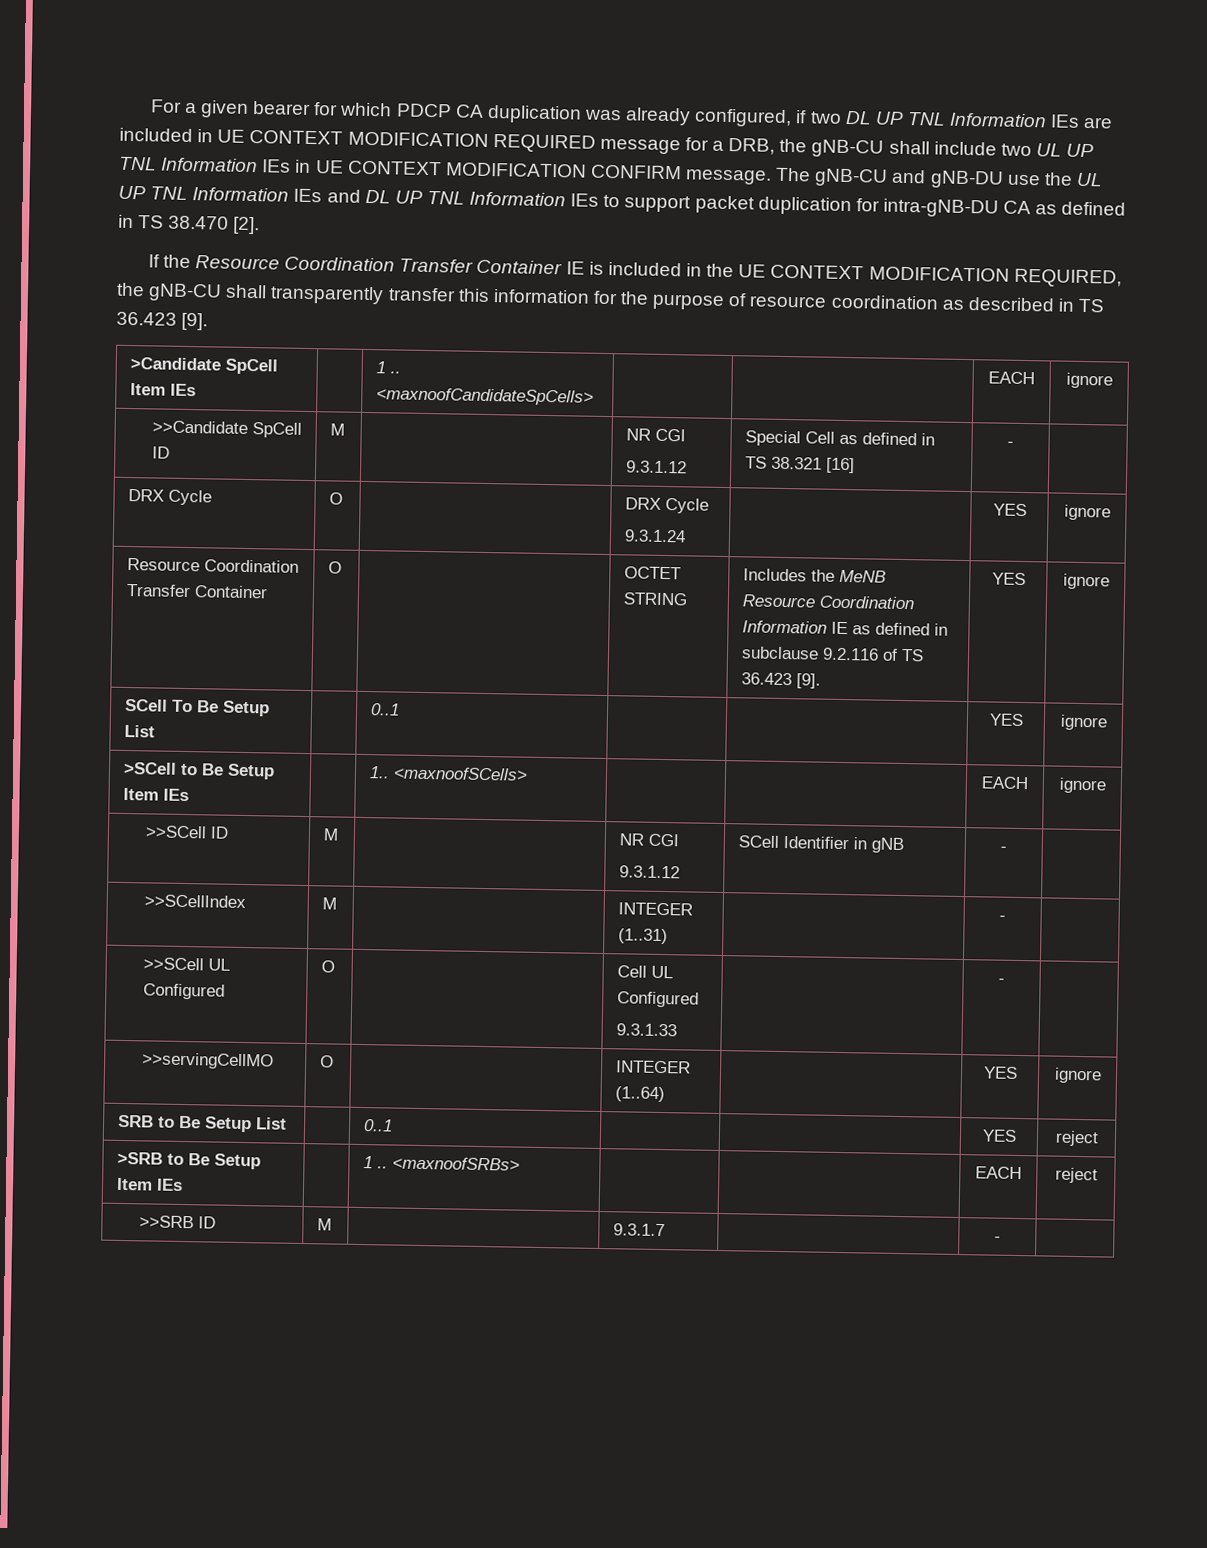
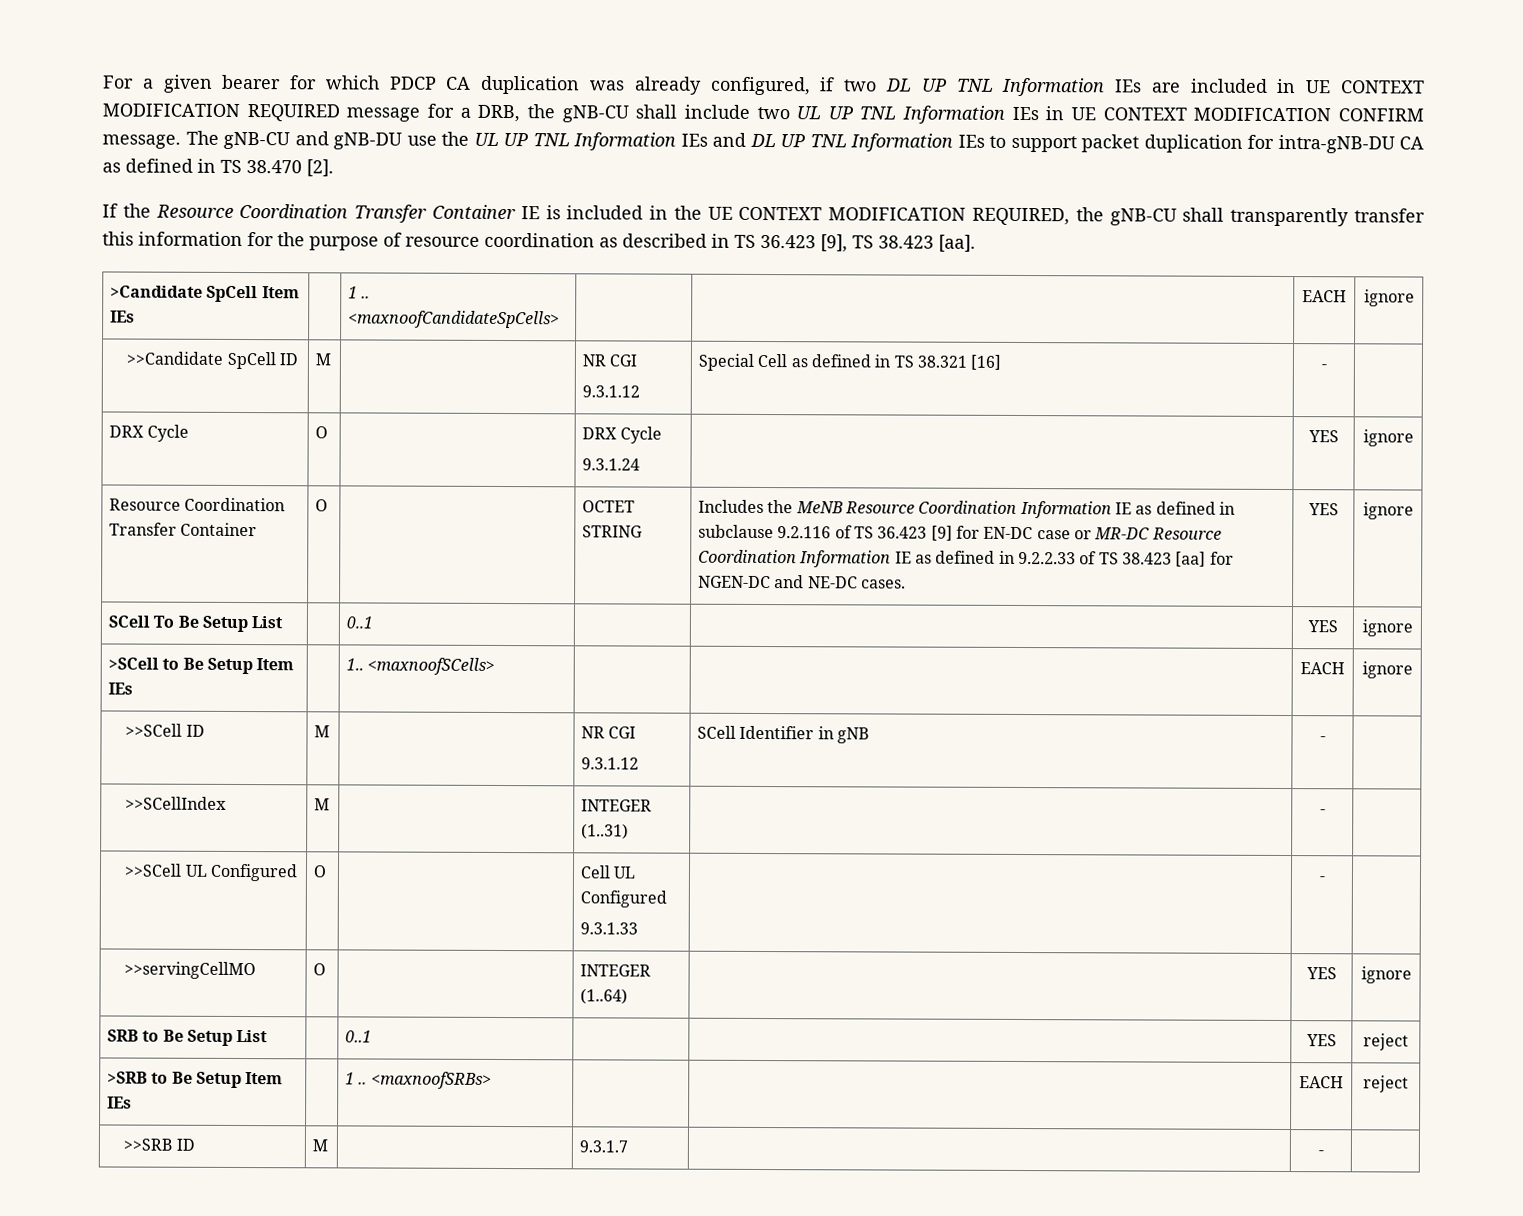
- If the Resource Coordination Transfer Container IE is included in the UE CONTEXT MODIFICATION REQUIRED, the gNB-CU shall transparently transfer this information for the purpose of resource coordination as described in TS 36.423 [9].
+ If the Resource Coordination Transfer Container IE is included in the UE CONTEXT MODIFICATION REQUIRED, the gNB-CU shall transparently transfer this information for the purpose of resource coordination as described in TS 36.423 [9], TS 38.423 [aa].
- Includes the MeNB Resource Coordination Information IE as defined in subclause 9.2.116 of TS 36.423 [9].
+ Includes the MeNB Resource Coordination Information IE as defined in subclause 9.2.116 of TS 36.423 [9] for EN-DC case or MR-DC Resource Coordination Information IE as defined in 9.2.2.33 of TS 38.423 [aa] for NGEN-DC and NE-DC cases.

